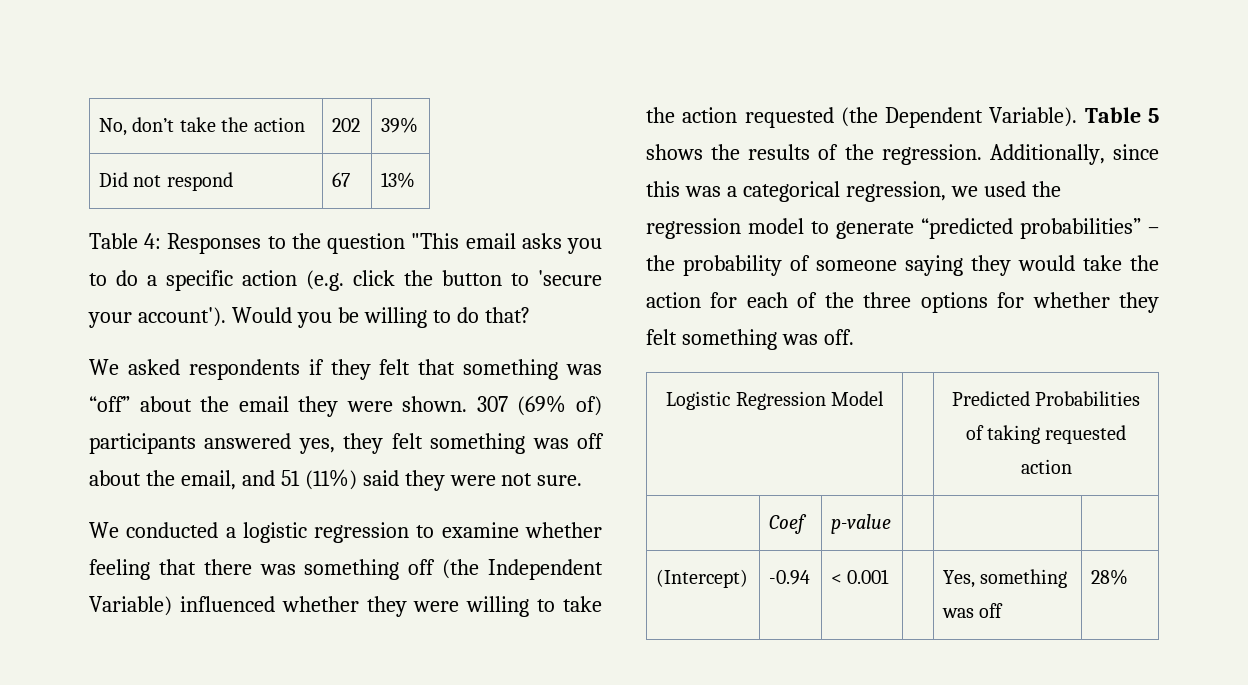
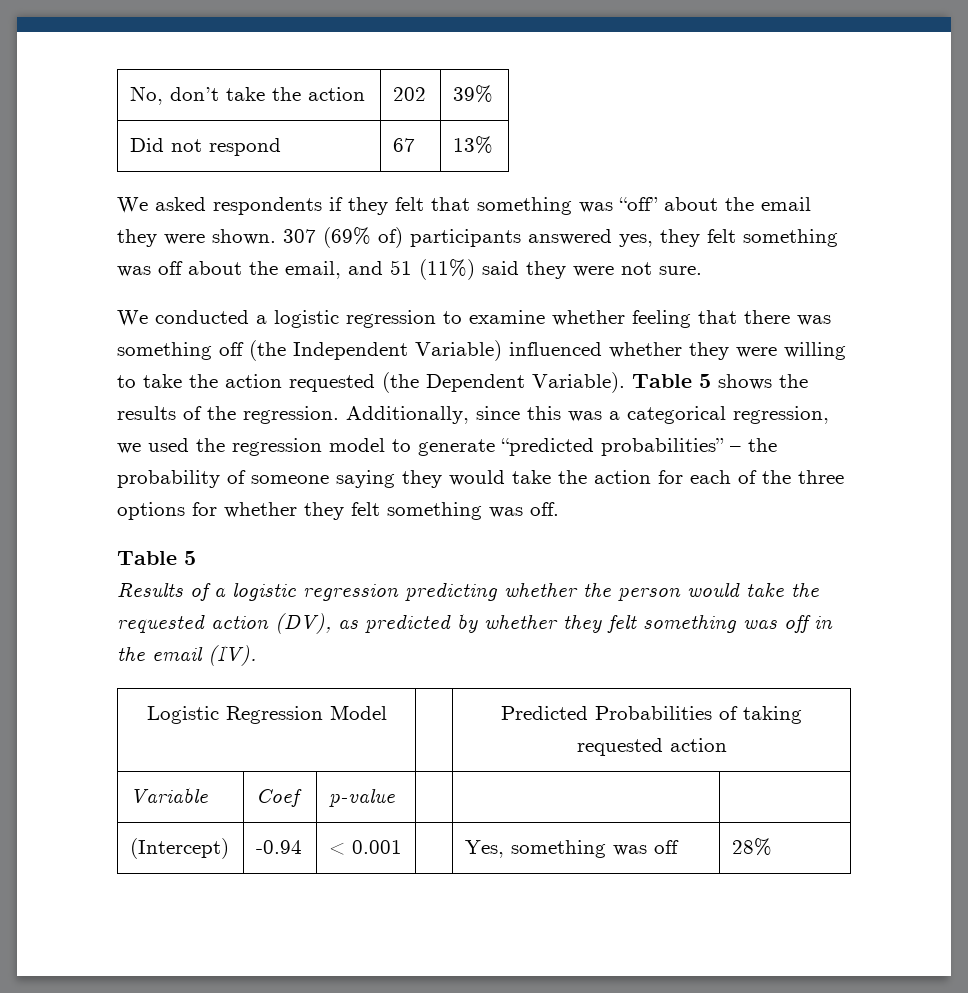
- Table 4: Responses to the question "This email asks you to do a specific action (e.g. click the button to 'secure your account'). Would you be willing to do that?
  Additionally, since this was a categorical regression, we used the regression model to generate “predicted probabilities” – the probability of someone saying they would take the action for each of the three options for whether they felt something was off.
+ Table 5
+ Results of a logistic regression predicting whether the person would take the requested action (DV), as predicted by whether they felt something was off in the email (IV).
- | Coef | p-value | | |
+ Variable | Coef | p-value | | |

